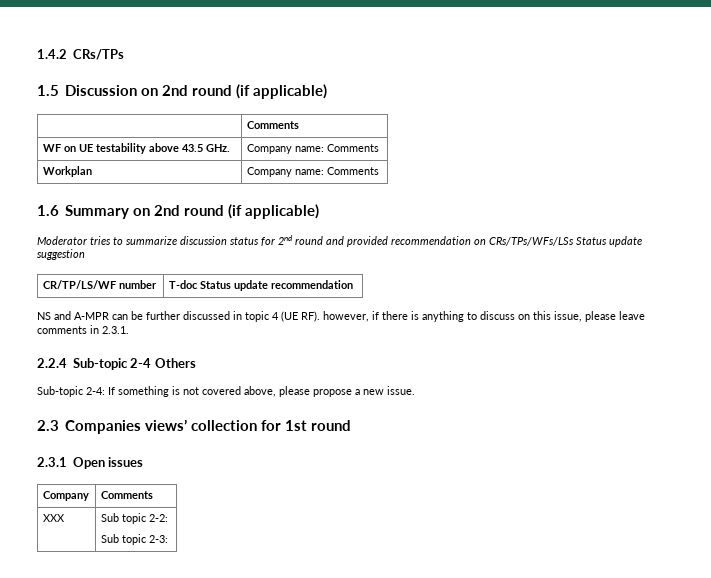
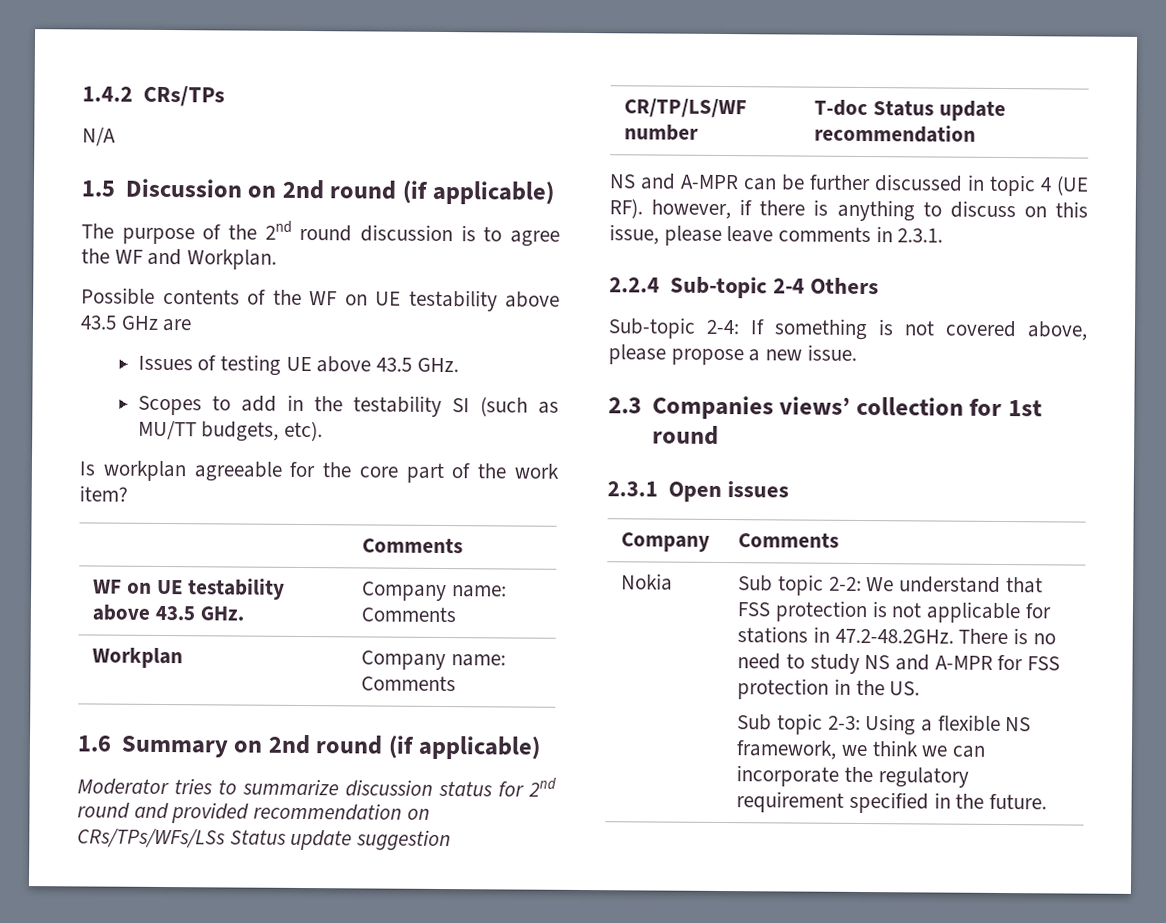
+ N/A
+ The purpose of the 2nd round discussion is to agree the WF and Workplan.
+ Possible contents of the WF on UE testability above 43.5 GHz are
+ Issues of testing UE above 43.5 GHz.
+ Scopes to add in the testability SI (such as MU/TT budgets, etc).
+ Is workplan agreeable for the core part of the work item?
- XXX
+ Nokia
- Sub topic 2-2:
- Sub topic 2-3:
+ Sub topic 2-2: We understand that FSS protection is not applicable for stations in 47.2-48.2GHz. There is no need to study NS and A-MPR for FSS protection in the US.
+ Sub topic 2-3: Using a flexible NS framework, we think we can incorporate the regulatory requirement specified in the future.

